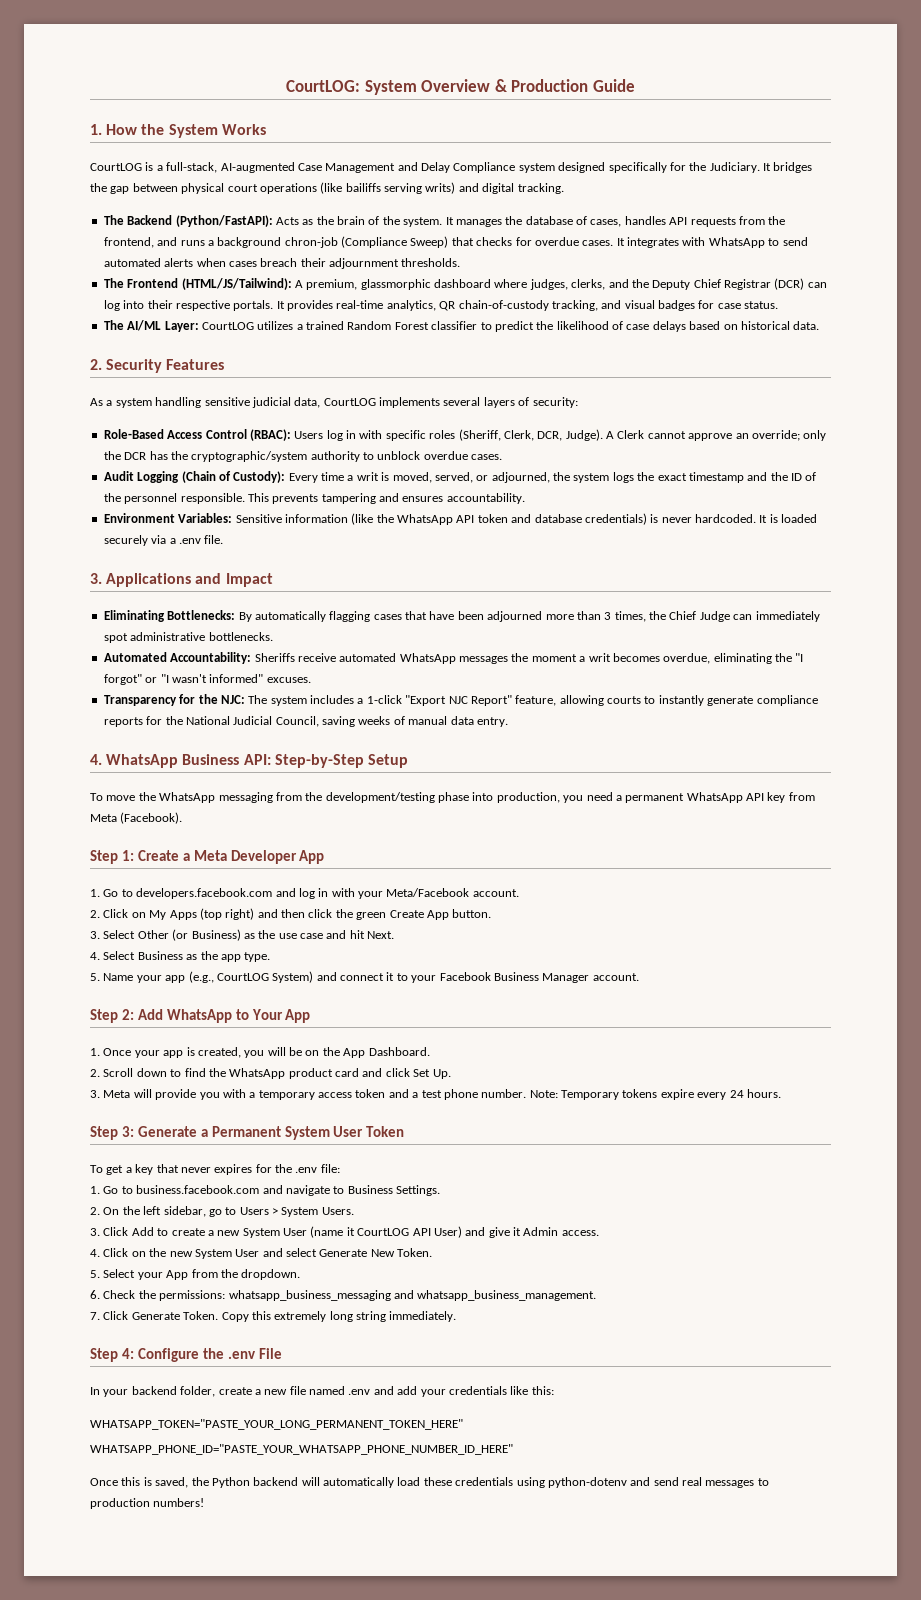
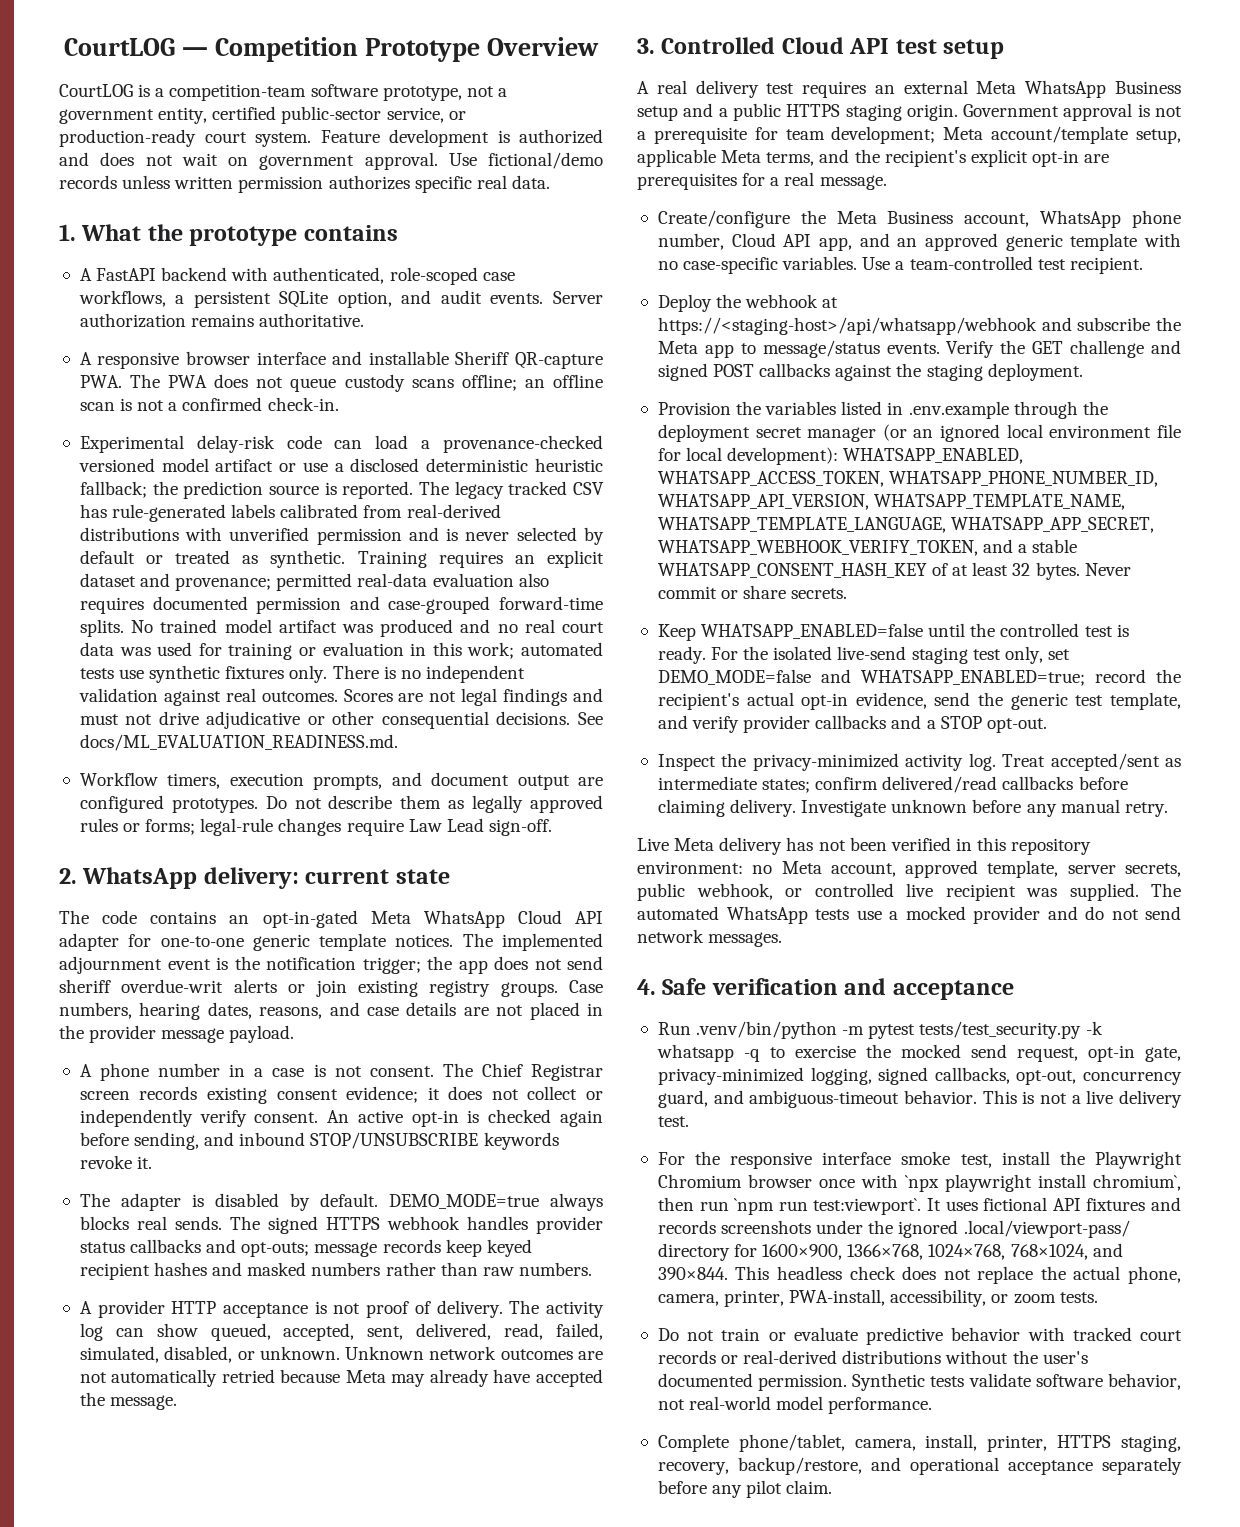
- CourtLOG: System Overview & Production Guide
- 1. How the System Works
- CourtLOG is a full-stack, AI-augmented Case Management and Delay Compliance system designed specifically for the Judiciary. It bridges the gap between physical court operations (like bailiffs serving writs) and digital tracking.
- The Backend (Python/FastAPI): Acts as the brain of the system. It manages the database of cases, handles API requests from the frontend, and runs a background chron-job (Compliance Sweep) that checks for overdue cases. It integrates with WhatsApp to send automated alerts when cases breach their adjournment thresholds.
- The Frontend (HTML/JS/Tailwind): A premium, glassmorphic dashboard where judges, clerks, and the Deputy Chief Registrar (DCR) can log into their respective portals. It provides real-time analytics, QR chain-of-custody tracking, and visual badges for case status.
- The AI/ML Layer: CourtLOG utilizes a trained Random Forest classifier to predict the likelihood of case delays based on historical data.
- 2. Security Features
- As a system handling sensitive judicial data, CourtLOG implements several layers of security:
- Role-Based Access Control (RBAC): Users log in with specific roles (Sheriff, Clerk, DCR, Judge). A Clerk cannot approve an override; only the DCR has the cryptographic/system authority to unblock overdue cases.
- Audit Logging (Chain of Custody): Every time a writ is moved, served, or adjourned, the system logs the exact timestamp and the ID of the personnel responsible. This prevents tampering and ensures accountability.
- Environment Variables: Sensitive information (like the WhatsApp API token and database credentials) is never hardcoded. It is loaded securely via a .env file.
- 3. Applications and Impact
- Eliminating Bottlenecks: By automatically flagging cases that have been adjourned more than 3 times, the Chief Judge can immediately spot administrative bottlenecks.
- Automated Accountability: Sheriffs receive automated WhatsApp messages the moment a writ becomes overdue, eliminating the "I forgot" or "I wasn't informed" excuses.
- Transparency for the NJC: The system includes a 1-click "Export NJC Report" feature, allowing courts to instantly generate compliance reports for the National Judicial Council, saving weeks of manual data entry.
- 4. WhatsApp Business API: Step-by-Step Setup
- To move the WhatsApp messaging from the development/testing phase into production, you need a permanent WhatsApp API key from Meta (Facebook).
- Step 1: Create a Meta Developer App
- 1. Go to developers.facebook.com and log in with your Meta/Facebook account.
- 2. Click on My Apps (top right) and then click the green Create App button.
- 3. Select Other (or Business) as the use case and hit Next.
- 4. Select Business as the app type.
- 5. Name your app (e.g., CourtLOG System) and connect it to your Facebook Business Manager account.
- Step 2: Add WhatsApp to Your App
- 1. Once your app is created, you will be on the App Dashboard.
- 2. Scroll down to find the WhatsApp product card and click Set Up.
- 3. Meta will provide you with a temporary access token and a test phone number. Note: Temporary tokens expire every 24 hours.
- Step 3: Generate a Permanent System User Token
- To get a key that never expires for the .env file:
- 1. Go to business.facebook.com and navigate to Business Settings.
- 2. On the left sidebar, go to Users > System Users.
- 3. Click Add to create a new System User (name it CourtLOG API User) and give it Admin access.
- 4. Click on the new System User and select Generate New Token.
- 5. Select your App from the dropdown.
- 6. Check the permissions: whatsapp_business_messaging and whatsapp_business_management.
- 7. Click Generate Token. Copy this extremely long string immediately.
- Step 4: Configure the .env File
- In your backend folder, create a new file named .env and add your credentials like this:
- WHATSAPP_TOKEN="PASTE_YOUR_LONG_PERMANENT_TOKEN_HERE"
- WHATSAPP_PHONE_ID="PASTE_YOUR_WHATSAPP_PHONE_NUMBER_ID_HERE"
- Once this is saved, the Python backend will automatically load these credentials using python-dotenv and send real messages to production numbers!
+ CourtLOG — Competition Prototype Overview
+ CourtLOG is a competition-team software prototype, not a government entity, certified public-sector service, or production-ready court system. Feature development is authorized and does not wait on government approval. Use fictional/demo records unless written permission authorizes specific real data.
+ 1. What the prototype contains
+ A FastAPI backend with authenticated, role-scoped case workflows, a persistent SQLite option, and audit events. Server authorization remains authoritative.
+ A responsive browser interface and installable Sheriff QR-capture PWA. The PWA does not queue custody scans offline; an offline scan is not a confirmed check-in.
+ Experimental delay-risk code can load a provenance-checked versioned model artifact or use a disclosed deterministic heuristic fallback; the prediction source is reported. The legacy tracked CSV has rule-generated labels calibrated from real-derived distributions with unverified permission and is never selected by default or treated as synthetic. Training requires an explicit dataset and provenance; permitted real-data evaluation also requires documented permission and case-grouped forward-time splits. No trained model artifact was produced and no real court data was used for training or evaluation in this work; automated tests use synthetic fixtures only. There is no independent validation against real outcomes. Scores are not legal findings and must not drive adjudicative or other consequential decisions. See docs/ML_EVALUATION_READINESS.md.
+ Workflow timers, execution prompts, and document output are configured prototypes. Do not describe them as legally approved rules or forms; legal-rule changes require Law Lead sign-off.
+ 2. WhatsApp delivery: current state
+ The code contains an opt-in-gated Meta WhatsApp Cloud API adapter for one-to-one generic template notices. The implemented adjournment event is the notification trigger; the app does not send sheriff overdue-writ alerts or join existing registry groups. Case numbers, hearing dates, reasons, and case details are not placed in the provider message payload.
+ A phone number in a case is not consent. The Chief Registrar screen records existing consent evidence; it does not collect or independently verify consent. An active opt-in is checked again before sending, and inbound STOP/UNSUBSCRIBE keywords revoke it.
+ The adapter is disabled by default. DEMO_MODE=true always blocks real sends. The signed HTTPS webhook handles provider status callbacks and opt-outs; message records keep keyed recipient hashes and masked numbers rather than raw numbers.
+ A provider HTTP acceptance is not proof of delivery. The activity log can show queued, accepted, sent, delivered, read, failed, simulated, disabled, or unknown. Unknown network outcomes are not automatically retried because Meta may already have accepted the message.
+ 3. Controlled Cloud API test setup
+ A real delivery test requires an external Meta WhatsApp Business setup and a public HTTPS staging origin. Government approval is not a prerequisite for team development; Meta account/template setup, applicable Meta terms, and the recipient's explicit opt-in are prerequisites for a real message.
+ Create/configure the Meta Business account, WhatsApp phone number, Cloud API app, and an approved generic template with no case-specific variables. Use a team-controlled test recipient.
+ Deploy the webhook at https://<staging-host>/api/whatsapp/webhook and subscribe the Meta app to message/status events. Verify the GET challenge and signed POST callbacks against the staging deployment.
+ Provision the variables listed in .env.example through the deployment secret manager (or an ignored local environment file for local development): WHATSAPP_ENABLED, WHATSAPP_ACCESS_TOKEN, WHATSAPP_PHONE_NUMBER_ID, WHATSAPP_API_VERSION, WHATSAPP_TEMPLATE_NAME, WHATSAPP_TEMPLATE_LANGUAGE, WHATSAPP_APP_SECRET, WHATSAPP_WEBHOOK_VERIFY_TOKEN, and a stable WHATSAPP_CONSENT_HASH_KEY of at least 32 bytes. Never commit or share secrets.
+ Keep WHATSAPP_ENABLED=false until the controlled test is ready. For the isolated live-send staging test only, set DEMO_MODE=false and WHATSAPP_ENABLED=true; record the recipient's actual opt-in evidence, send the generic test template, and verify provider callbacks and a STOP opt-out.
+ Inspect the privacy-minimized activity log. Treat accepted/sent as intermediate states; confirm delivered/read callbacks before claiming delivery. Investigate unknown before any manual retry.
+ Live Meta delivery has not been verified in this repository environment: no Meta account, approved template, server secrets, public webhook, or controlled live recipient was supplied. The automated WhatsApp tests use a mocked provider and do not send network messages.
+ 4. Safe verification and acceptance
+ Run .venv/bin/python -m pytest tests/test_security.py -k whatsapp -q to exercise the mocked send request, opt-in gate, privacy-minimized logging, signed callbacks, opt-out, concurrency guard, and ambiguous-timeout behavior. This is not a live delivery test.
+ For the responsive interface smoke test, install the Playwright Chromium browser once with `npx playwright install chromium`, then run `npm run test:viewport`. It uses fictional API fixtures and records screenshots under the ignored .local/viewport-pass/ directory for 1600×900, 1366×768, 1024×768, 768×1024, and 390×844. This headless check does not replace the actual phone, camera, printer, PWA-install, accessibility, or zoom tests.
+ Do not train or evaluate predictive behavior with tracked court records or real-derived distributions without the user's documented permission. Synthetic tests validate software behavior, not real-world model performance.
+ Complete phone/tablet, camera, install, printer, HTTPS staging, recovery, backup/restore, and operational acceptance separately before any pilot claim.

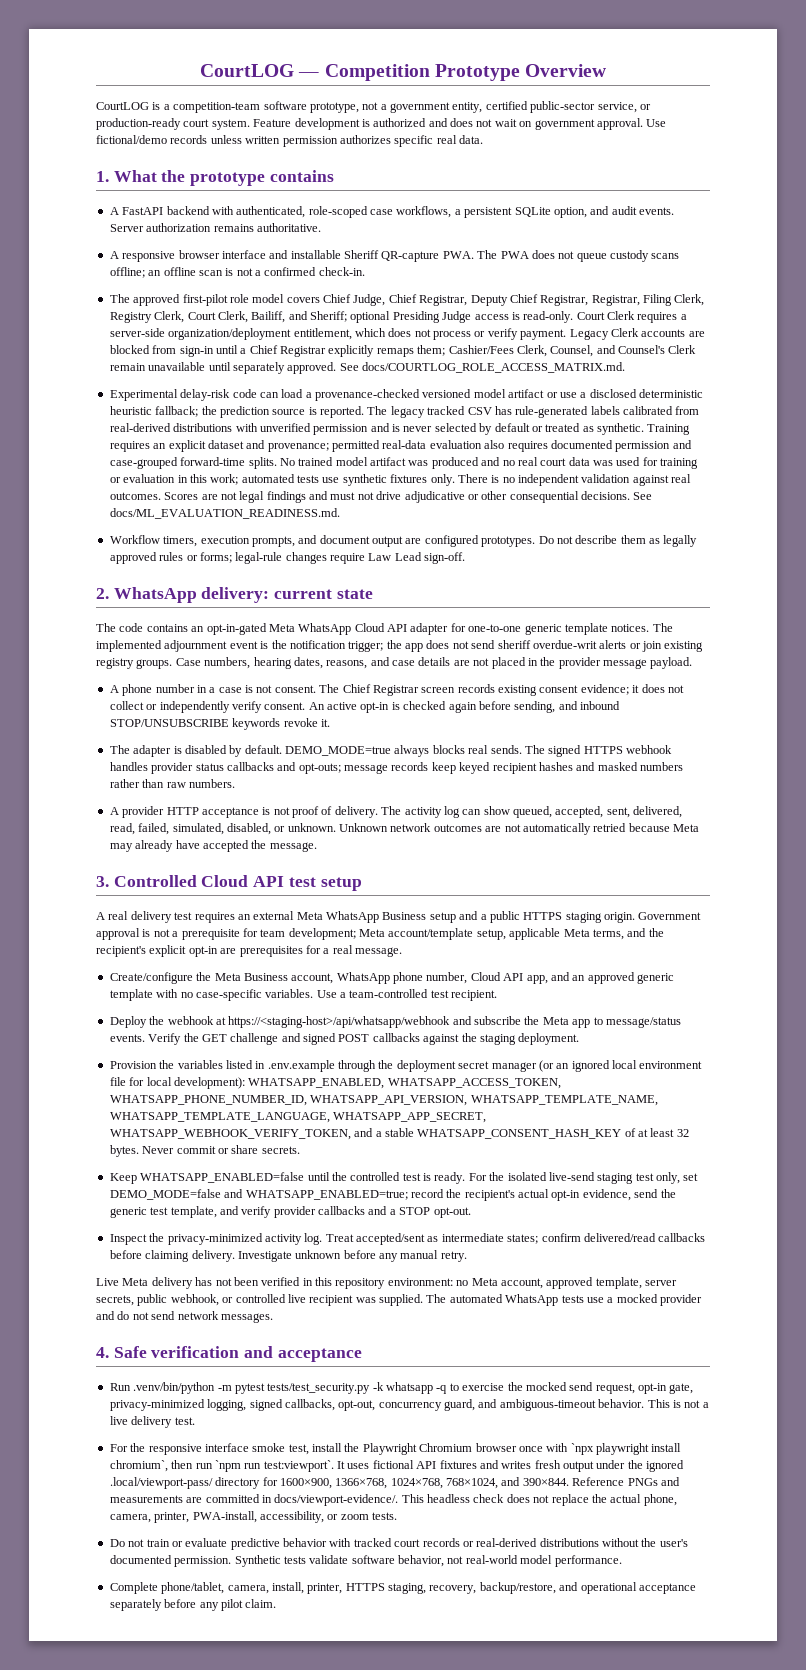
+ The approved first-pilot role model covers Chief Judge, Chief Registrar, Deputy Chief Registrar, Registrar, Filing Clerk, Registry Clerk, Court Clerk, Bailiff, and Sheriff; optional Presiding Judge access is read-only. Court Clerk requires a server-side organization/deployment entitlement, which does not process or verify payment. Legacy Clerk accounts are blocked from sign-in until a Chief Registrar explicitly remaps them; Cashier/Fees Clerk, Counsel, and Counsel's Clerk remain unavailable until separately approved. See docs/COURTLOG_ROLE_ACCESS_MATRIX.md.
- It uses fictional API fixtures and records screenshots under the ignored .local/viewport-pass/ directory for 1600×900, 1366×768, 1024×768, 768×1024, and 390×844.
+ It uses fictional API fixtures and writes fresh output under the ignored .local/viewport-pass/ directory for 1600×900, 1366×768, 1024×768, 768×1024, and 390×844.
+ Reference PNGs and measurements are committed in docs/viewport-evidence/.

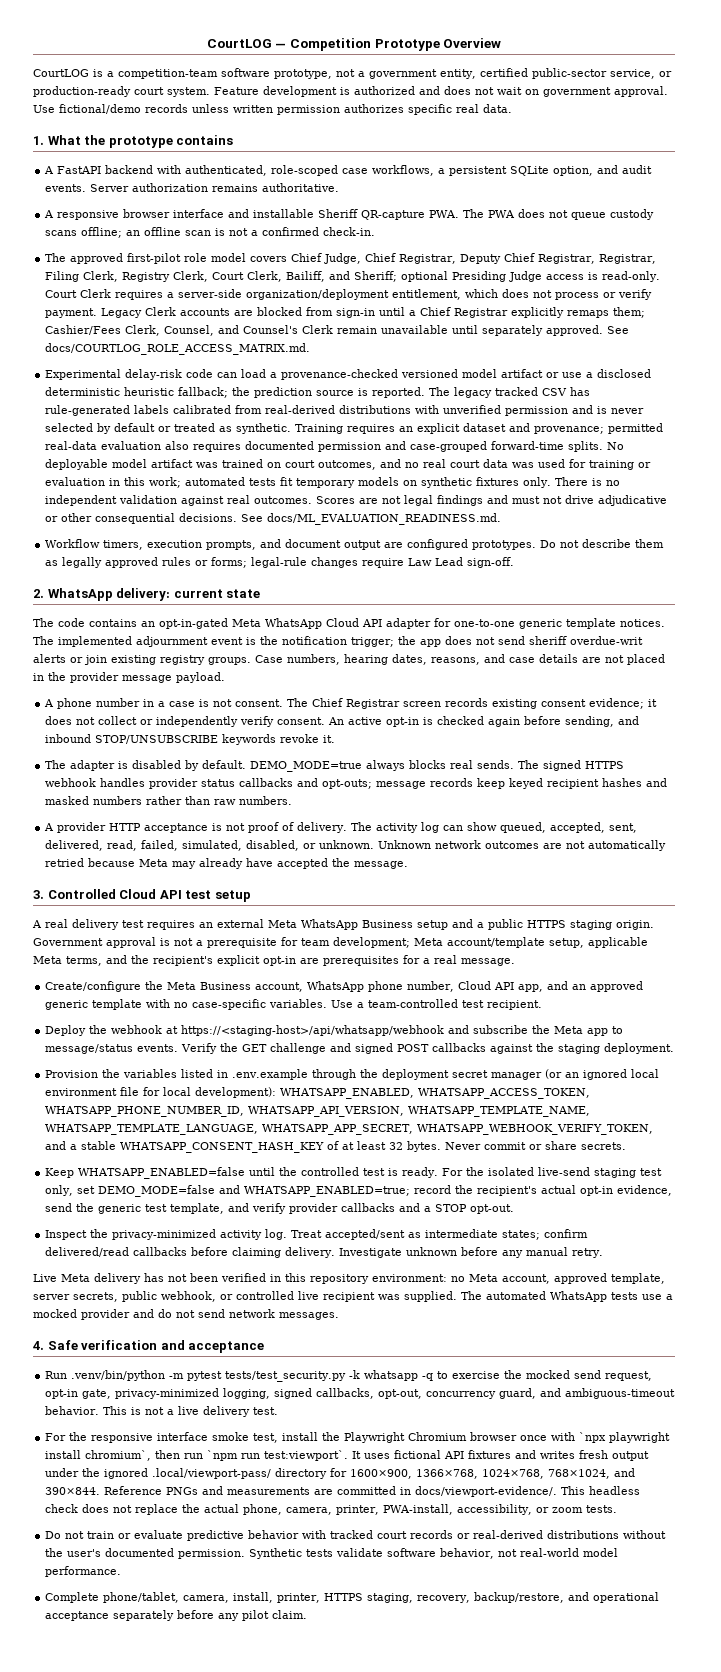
- No trained model artifact was produced and no real court data was used for training or evaluation in this work; automated tests use synthetic fixtures only.
+ No deployable model artifact was trained on court outcomes, and no real court data was used for training or evaluation in this work; automated tests fit temporary models on synthetic fixtures only.

